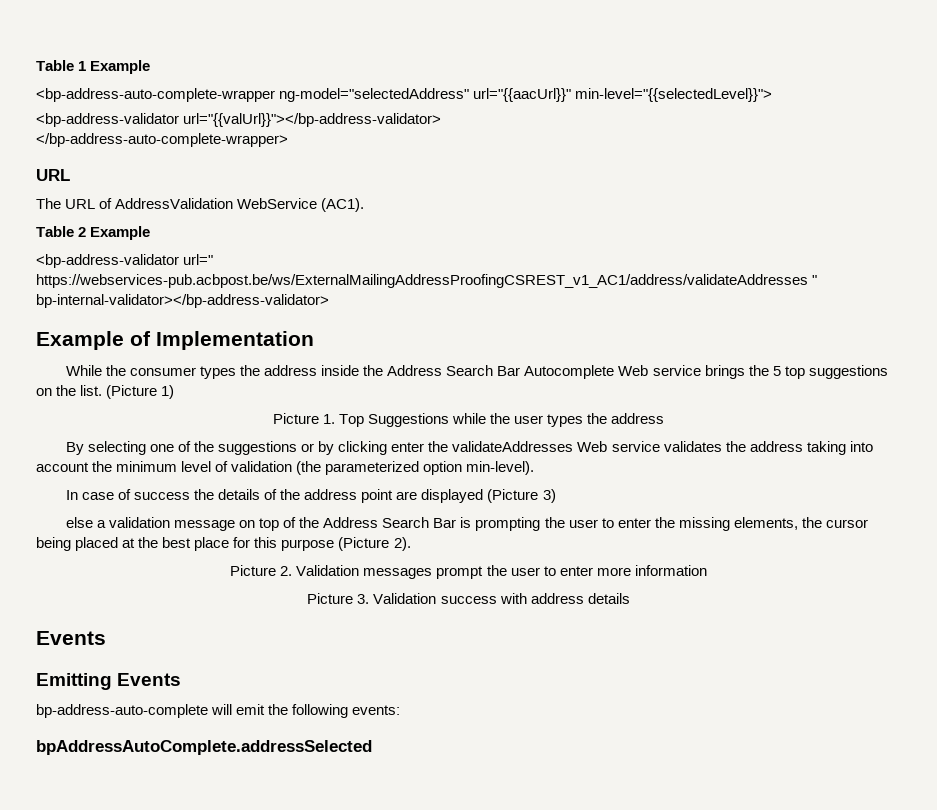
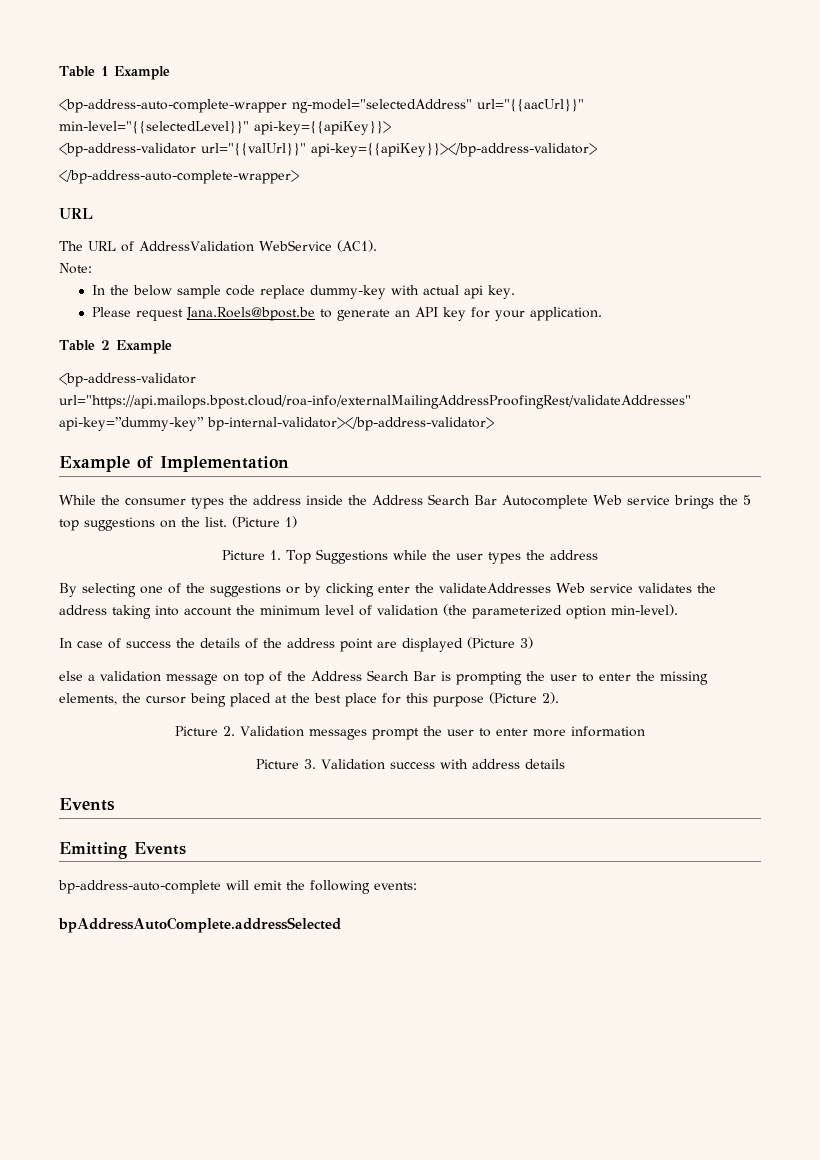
- <bp-address-auto-complete-wrapper ng-model="selectedAddress" url="{{aacUrl}}" min-level="{{selectedLevel}}">
- <bp-address-validator url="{{valUrl}}"></bp-address-validator>
+ <bp-address-auto-complete-wrapper ng-model="selectedAddress" url="{{aacUrl}}" min-level="{{selectedLevel}}" api-key={{apiKey}}>
+ <bp-address-validator url="{{valUrl}}" api-key={{apiKey}}></bp-address-validator>
+ Note:
+ In the below sample code replace dummy-key with actual api key.
+ Please request Jana.Roels@bpost.be to generate an API key for your application.
- <bp-address-validator url=" https://webservices-pub.acbpost.be/ws/ExternalMailingAddressProofingCSREST_v1_AC1/address/validateAddresses " bp-internal-validator></bp-address-validator>
+ <bp-address-validator url="https://api.mailops.bpost.cloud/roa-info/externalMailingAddressProofingRest/validateAddresses" api-key=”dummy-key” bp-internal-validator></bp-address-validator>

